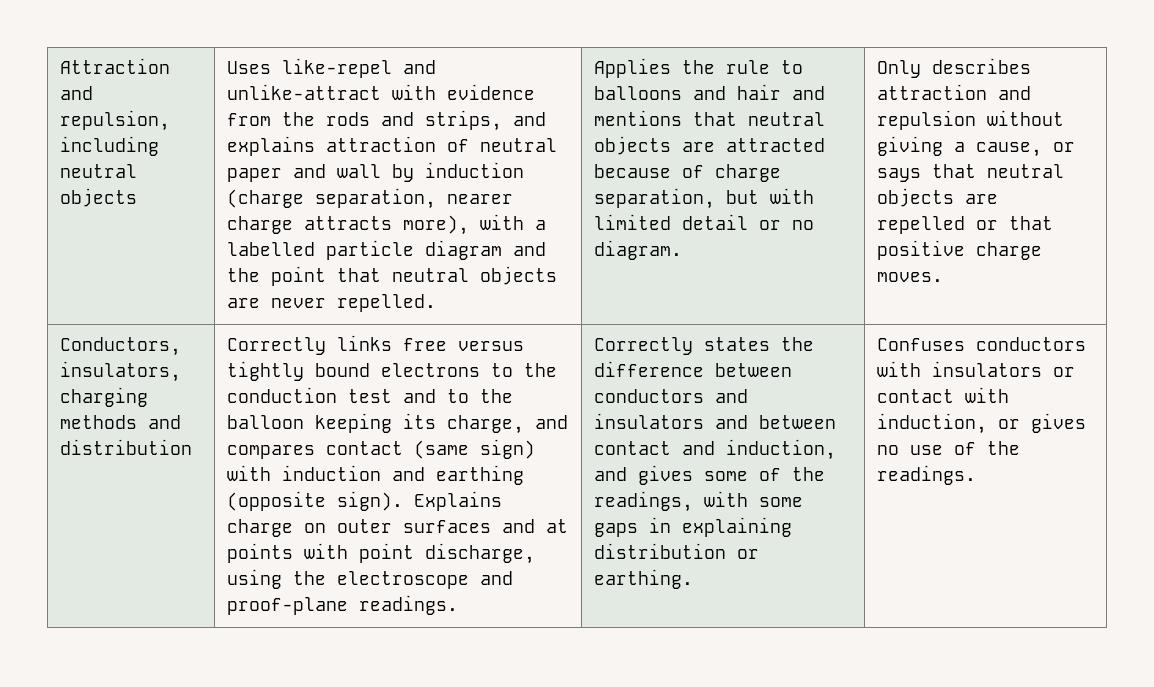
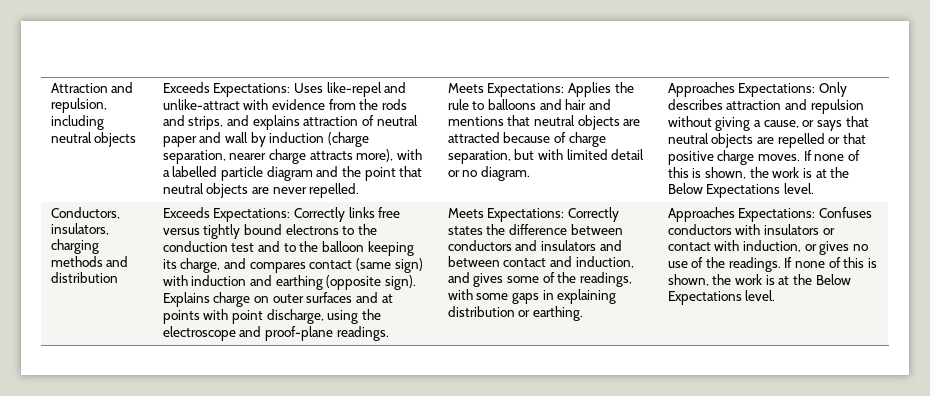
- Uses like-repel and unlike-attract with evidence from the rods and strips, and explains attraction of neutral paper and wall by induction (charge separation, nearer charge attracts more), with a labelled particle diagram and the point that neutral objects are never repelled.
+ Exceeds Expectations: Uses like-repel and unlike-attract with evidence from the rods and strips, and explains attraction of neutral paper and wall by induction (charge separation, nearer charge attracts more), with a labelled particle diagram and the point that neutral objects are never repelled.
- Applies the rule to balloons and hair and mentions that neutral objects are attracted because of charge separation, but with limited detail or no diagram.
+ Meets Expectations: Applies the rule to balloons and hair and mentions that neutral objects are attracted because of charge separation, but with limited detail or no diagram.
- Only describes attraction and repulsion without giving a cause, or says that neutral objects are repelled or that positive charge moves.
+ Approaches Expectations: Only describes attraction and repulsion without giving a cause, or says that neutral objects are repelled or that positive charge moves. If none of this is shown, the work is at the Below Expectations level.
- Correctly links free versus tightly bound electrons to the conduction test and to the balloon keeping its charge, and compares contact (same sign) with induction and earthing (opposite sign).
+ Exceeds Expectations: Correctly links free versus tightly bound electrons to the conduction test and to the balloon keeping its charge, and compares contact (same sign) with induction and earthing (opposite sign).
- Correctly states the difference between conductors and insulators and between contact and induction, and gives some of the readings, with some gaps in explaining distribution or earthing.
+ Meets Expectations: Correctly states the difference between conductors and insulators and between contact and induction, and gives some of the readings, with some gaps in explaining distribution or earthing.
- Confuses conductors with insulators or contact with induction, or gives no use of the readings.
+ Approaches Expectations: Confuses conductors with insulators or contact with induction, or gives no use of the readings. If none of this is shown, the work is at the Below Expectations level.

